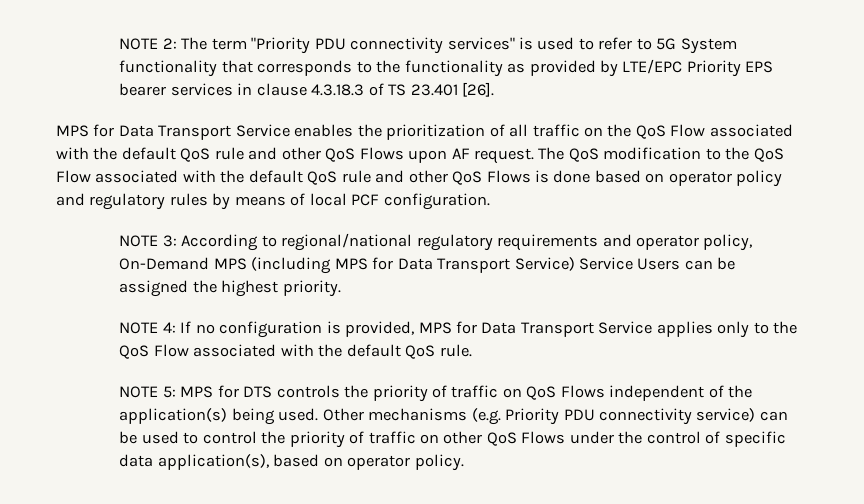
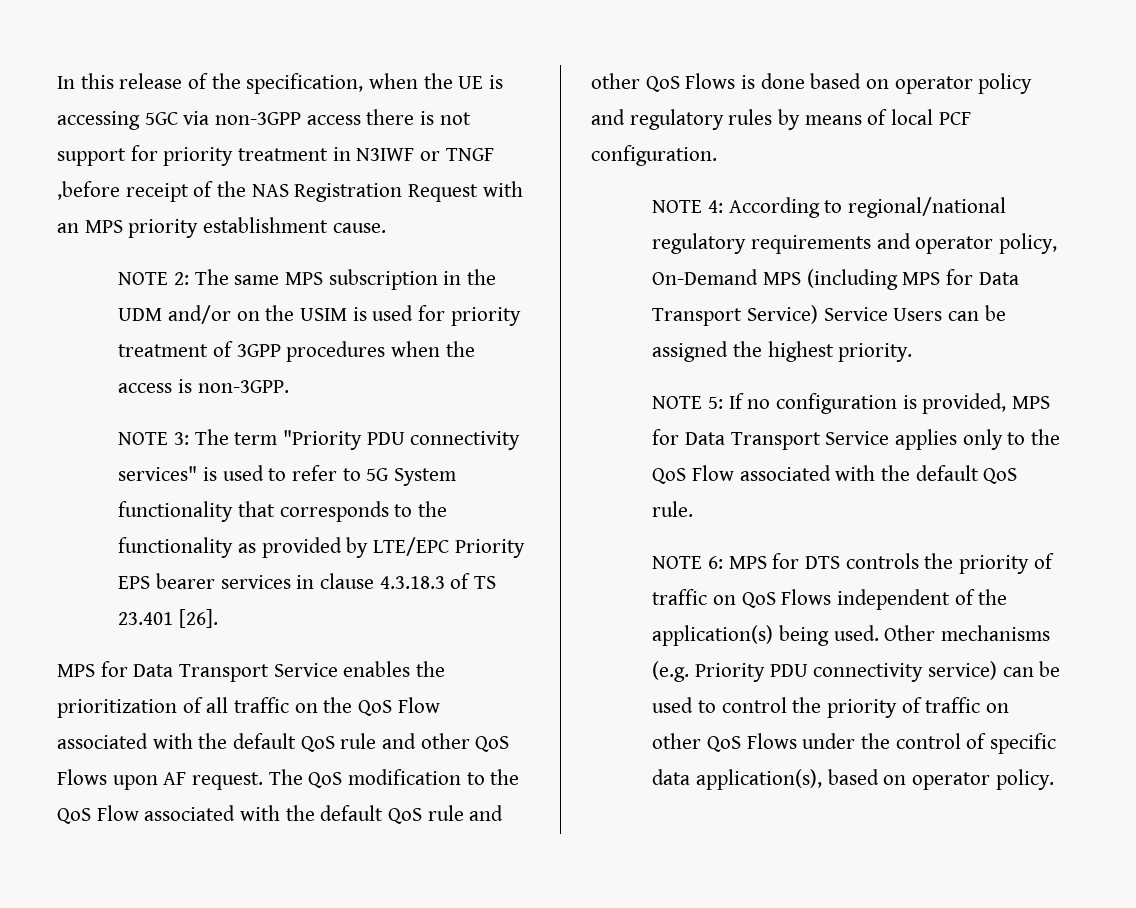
- NOTE 2: The term "Priority PDU connectivity services" is used to refer to 5G System functionality that corresponds to the functionality as provided by LTE/EPC Priority EPS bearer services in clause 4.3.18.3 of TS 23.401 [26].
+ In this release of the specification, when the UE is accessing 5GC via non-3GPP access there is not support for priority treatment in N3IWF or TNGF ,before receipt of the NAS Registration Request with an MPS priority establishment cause.
+ NOTE 2: The same MPS subscription in the UDM and/or on the USIM is used for priority treatment of 3GPP procedures when the access is non-3GPP.
+ NOTE 3: The term "Priority PDU connectivity services" is used to refer to 5G System functionality that corresponds to the functionality as provided by LTE/EPC Priority EPS bearer services in clause 4.3.18.3 of TS 23.401 [26].
- NOTE 3: According to regional/national regulatory requirements and operator policy, On-Demand MPS (including MPS for Data Transport Service) Service Users can be assigned the highest priority.
+ NOTE 4: According to regional/national regulatory requirements and operator policy, On-Demand MPS (including MPS for Data Transport Service) Service Users can be assigned the highest priority.
- NOTE 4: If no configuration is provided, MPS for Data Transport Service applies only to the QoS Flow associated with the default QoS rule.
+ NOTE 5: If no configuration is provided, MPS for Data Transport Service applies only to the QoS Flow associated with the default QoS rule.
- NOTE 5: MPS for DTS controls the priority of traffic on QoS Flows independent of the application(s) being used.
+ NOTE 6: MPS for DTS controls the priority of traffic on QoS Flows independent of the application(s) being used.

